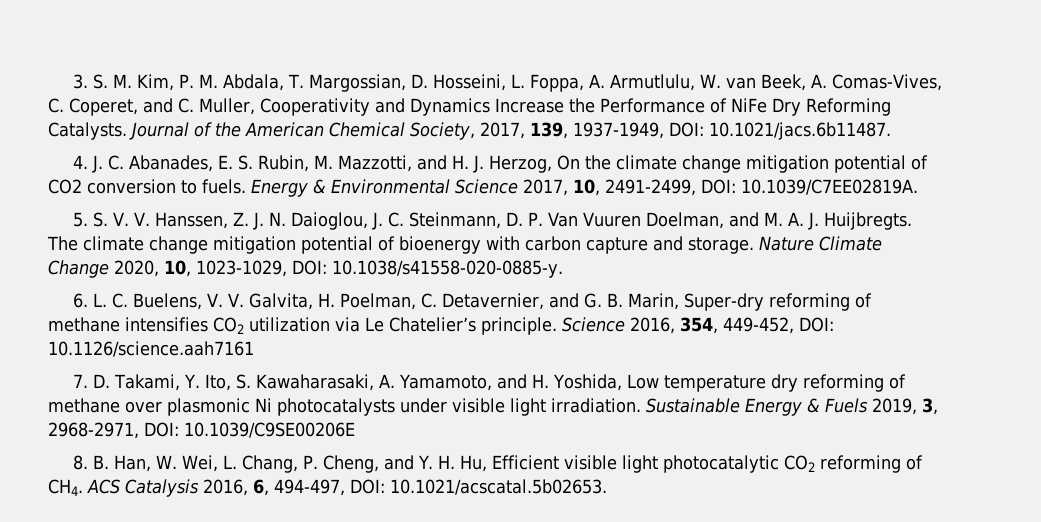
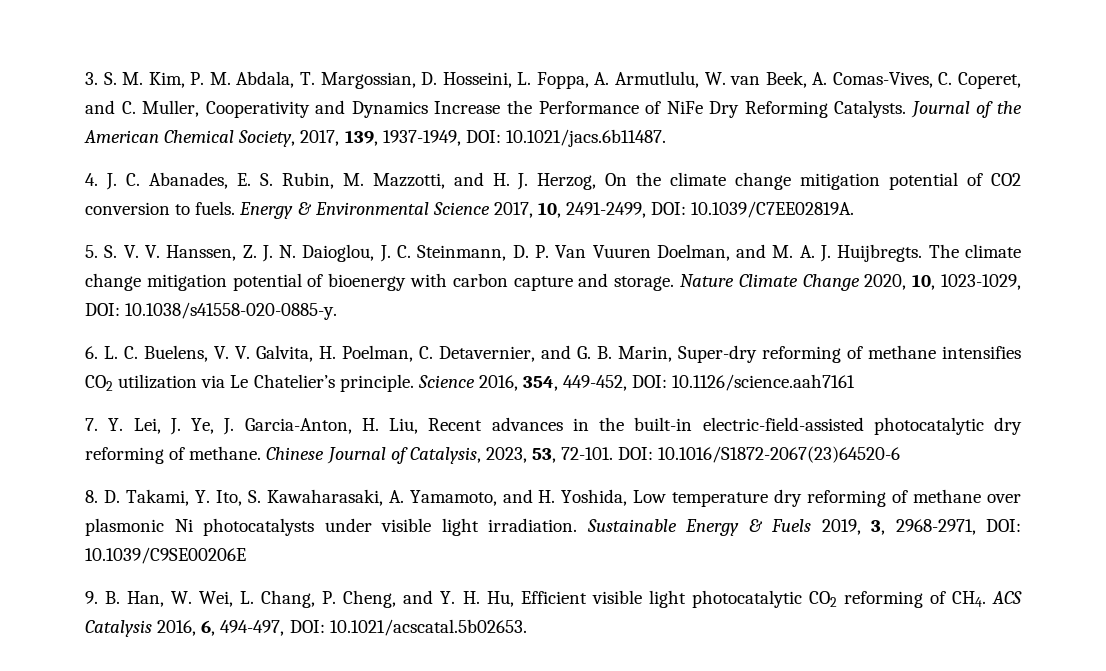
- 7. D. Takami, Y. Ito, S. Kawaharasaki, A. Yamamoto, and H. Yoshida, Low temperature dry reforming of methane over plasmonic Ni photocatalysts under visible light irradiation.
+ 7. Y. Lei, J. Ye, J. Garcia-Anton, H. Liu, Recent advances in the built-in electric-field-assisted photocatalytic dry reforming of methane. Chinese Journal of Catalysis, 2023, 53, 72-101. DOI: 10.1016/S1872-2067(23)64520-6
+ 8. D. Takami, Y. Ito, S. Kawaharasaki, A. Yamamoto, and H. Yoshida, Low temperature dry reforming of methane over plasmonic Ni photocatalysts under visible light irradiation.
- 8. B. Han, W. Wei, L. Chang, P. Cheng, and Y. H. Hu, Efficient visible light photocatalytic CO2 reforming of CH4. ACS Catalysis 2016, 6, 494-497, DOI: 10.1021/acscatal.5b02653.
+ 9. B. Han, W. Wei, L. Chang, P. Cheng, and Y. H. Hu, Efficient visible light photocatalytic CO2 reforming of CH4. ACS Catalysis 2016, 6, 494-497, DOI: 10.1021/acscatal.5b02653.

